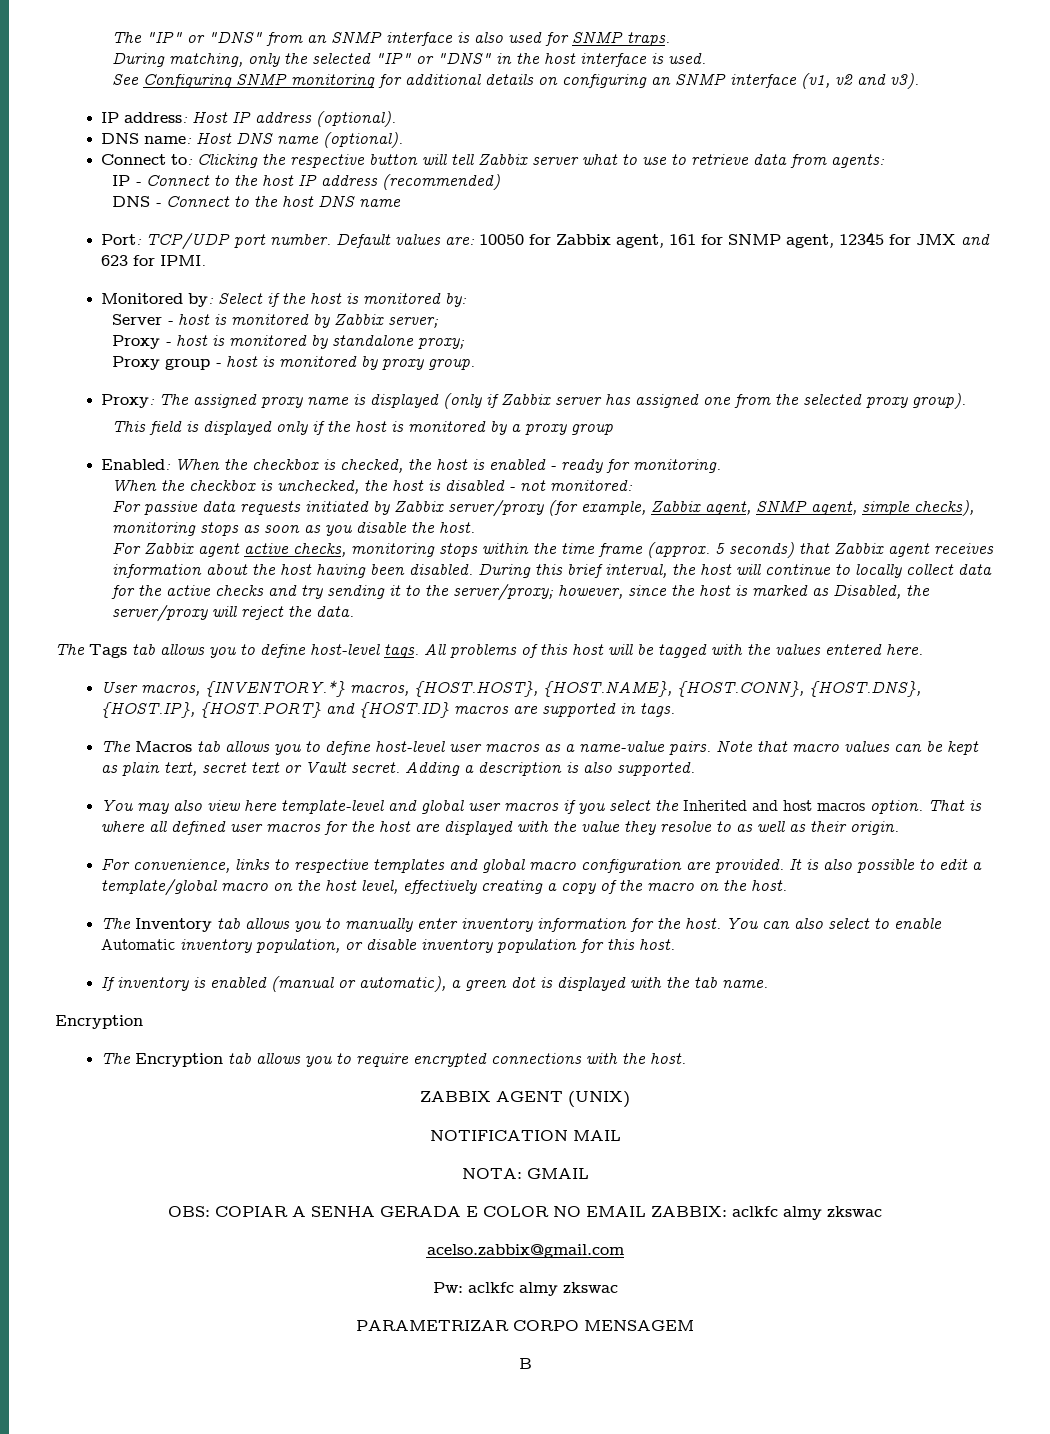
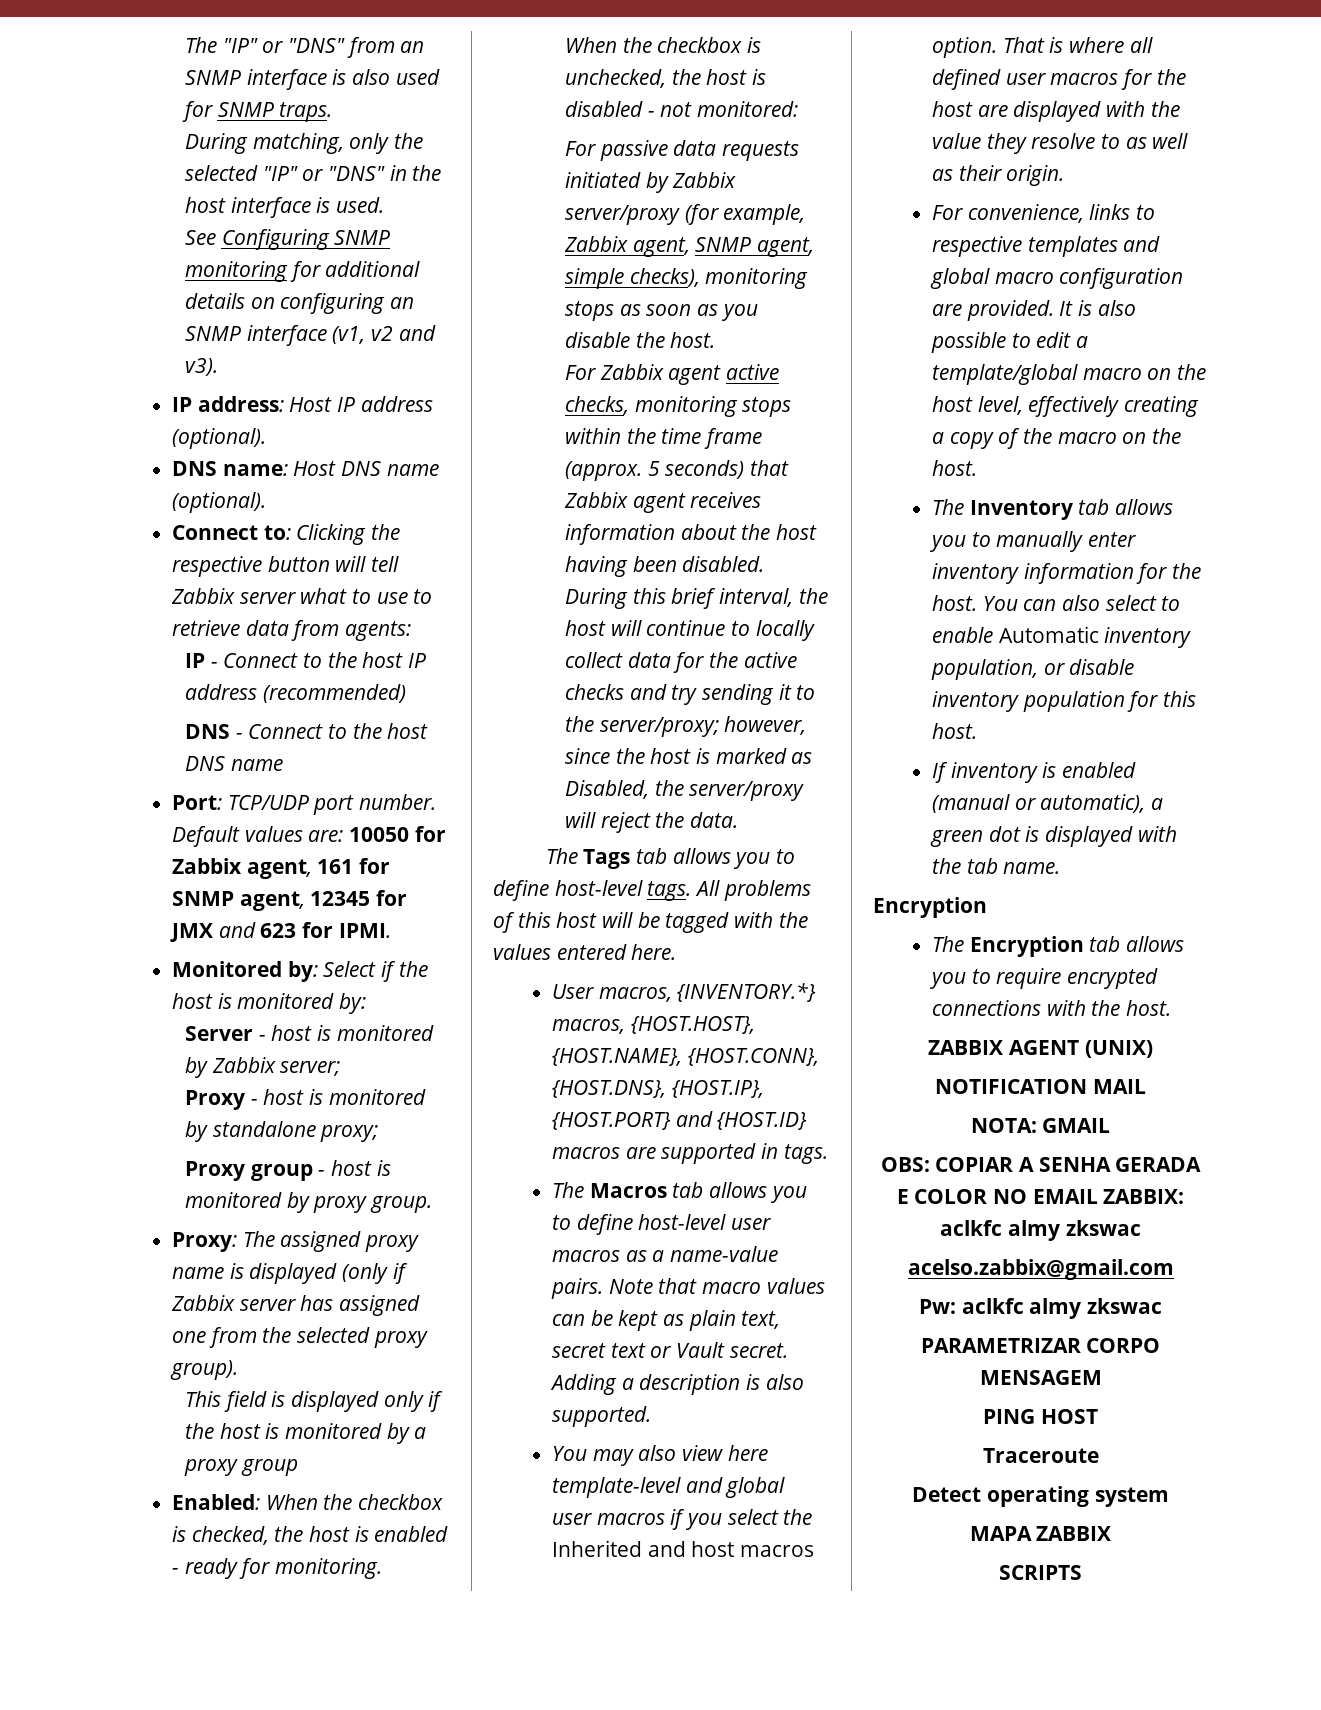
- B
+ PING HOST
+ Traceroute
+ Detect operating system
+ MAPA ZABBIX
+ SCRIPTS

